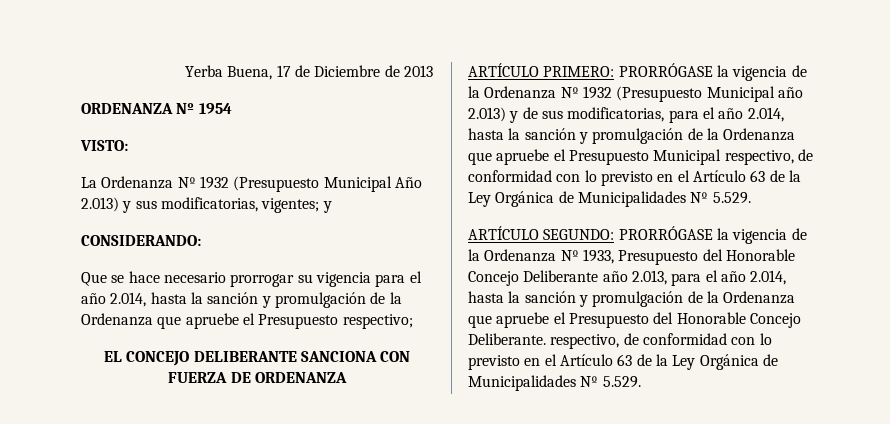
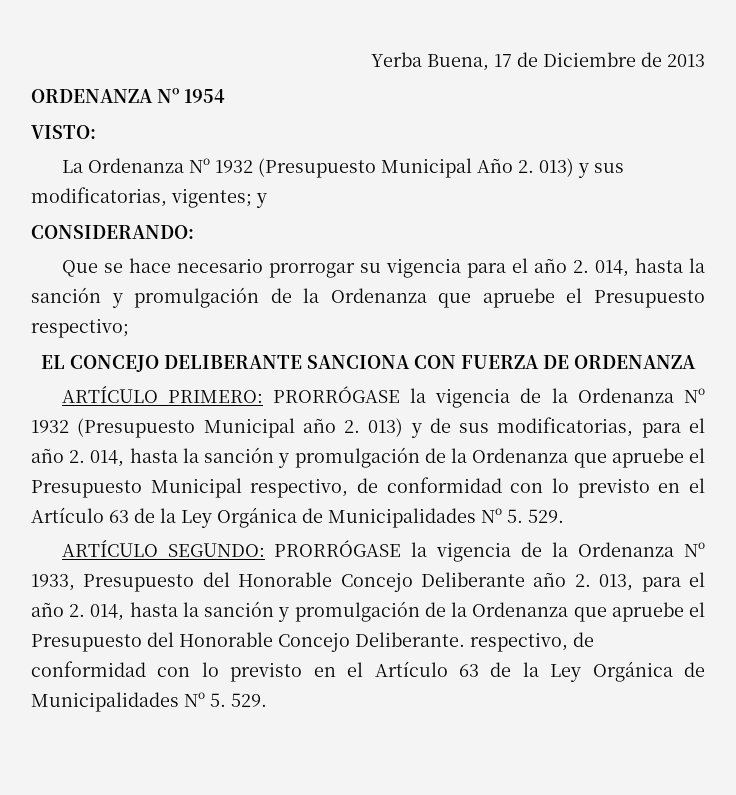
- La Ordenanza Nº 1932 (Presupuesto Municipal Año 2.013) y sus modificatorias, vigentes; y
+ La Ordenanza Nº 1932 (Presupuesto Municipal Año 2. 013) y sus modificatorias, vigentes; y
- Que se hace necesario prorrogar su vigencia para el año 2.014, hasta la sanción y promulgación de la Ordenanza que apruebe el Presupuesto respectivo;
+ Que se hace necesario prorrogar su vigencia para el año 2. 014, hasta la sanción y promulgación de la Ordenanza que apruebe el Presupuesto respectivo;
- ARTÍCULO PRIMERO: PRORRÓGASE la vigencia de la Ordenanza Nº 1932 (Presupuesto Municipal año 2.013) y de sus modificatorias, para el año 2.014, hasta la sanción y promulgación de la Ordenanza que apruebe el Presupuesto Municipal respectivo, de conformidad con lo previsto en el Artículo 63 de la Ley Orgánica de Municipalidades Nº 5.529.
+ ARTÍCULO PRIMERO: PRORRÓGASE la vigencia de la Ordenanza Nº 1932 (Presupuesto Municipal año 2. 013) y de sus modificatorias, para el año 2. 014, hasta la sanción y promulgación de la Ordenanza que apruebe el Presupuesto Municipal respectivo, de conformidad con lo previsto en el Artículo 63 de la Ley Orgánica de Municipalidades Nº 5. 529.
- ARTÍCULO SEGUNDO: PRORRÓGASE la vigencia de la Ordenanza Nº 1933, Presupuesto del Honorable Concejo Deliberante año 2.013, para el año 2.014, hasta la sanción y promulgación de la Ordenanza que apruebe el Presupuesto del Honorable Concejo Deliberante. respectivo, de conformidad con lo previsto en el Artículo 63 de la Ley Orgánica de Municipalidades Nº 5.529.
+ ARTÍCULO SEGUNDO: PRORRÓGASE la vigencia de la Ordenanza Nº 1933, Presupuesto del Honorable Concejo Deliberante año 2. 013, para el año 2. 014, hasta la sanción y promulgación de la Ordenanza que apruebe el Presupuesto del Honorable Concejo Deliberante. respectivo, de conformidad con lo previsto en el Artículo 63 de la Ley Orgánica de Municipalidades Nº 5. 529.

